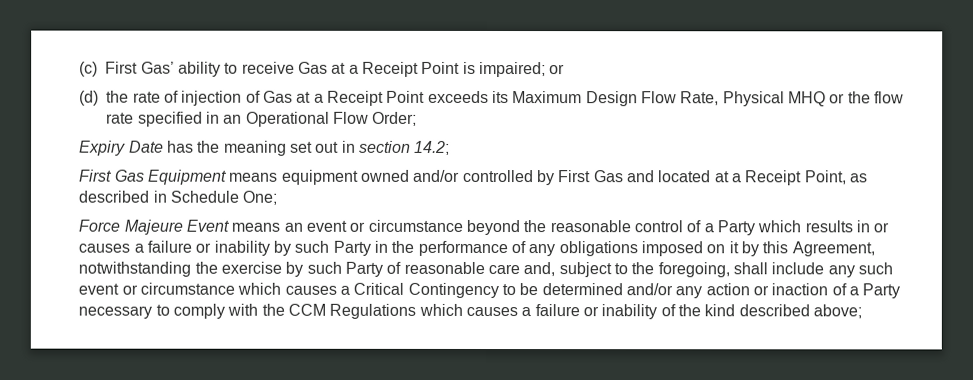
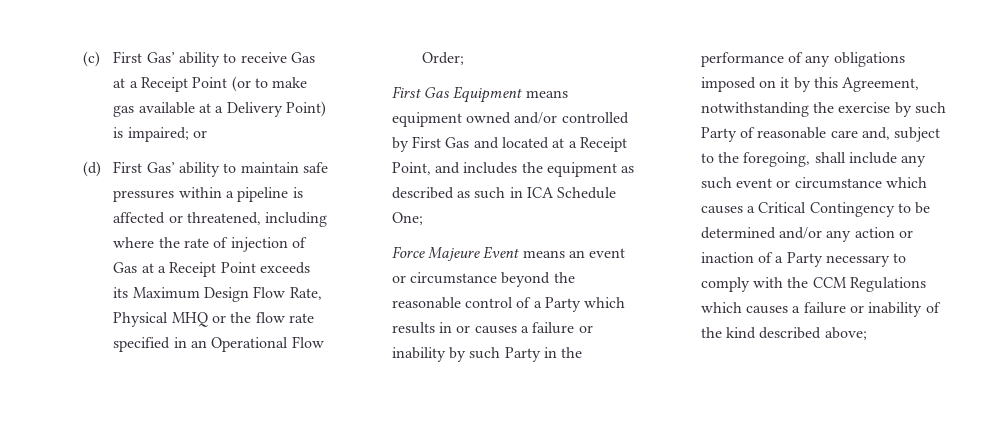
- (c) First Gas’ ability to receive Gas at a Receipt Point is impaired; or
- (d) the rate of injection of Gas at a Receipt Point exceeds its Maximum Design Flow Rate, Physical MHQ or the flow rate specified in an Operational Flow Order;
+ (c) First Gas’ ability to receive Gas at a Receipt Point (or to make gas available at a Delivery Point) is impaired; or
+ (d) First Gas’ ability to maintain safe pressures within a pipeline is affected or threatened, including where the rate of injection of Gas at a Receipt Point exceeds its Maximum Design Flow Rate, Physical MHQ or the flow rate specified in an Operational Flow Order;
- Expiry Date has the meaning set out in section 14.2;
- First Gas Equipment means equipment owned and/or controlled by First Gas and located at a Receipt Point, as described in Schedule One;
+ First Gas Equipment means equipment owned and/or controlled by First Gas and located at a Receipt Point, and includes the equipment as described as such in ICA Schedule One;

